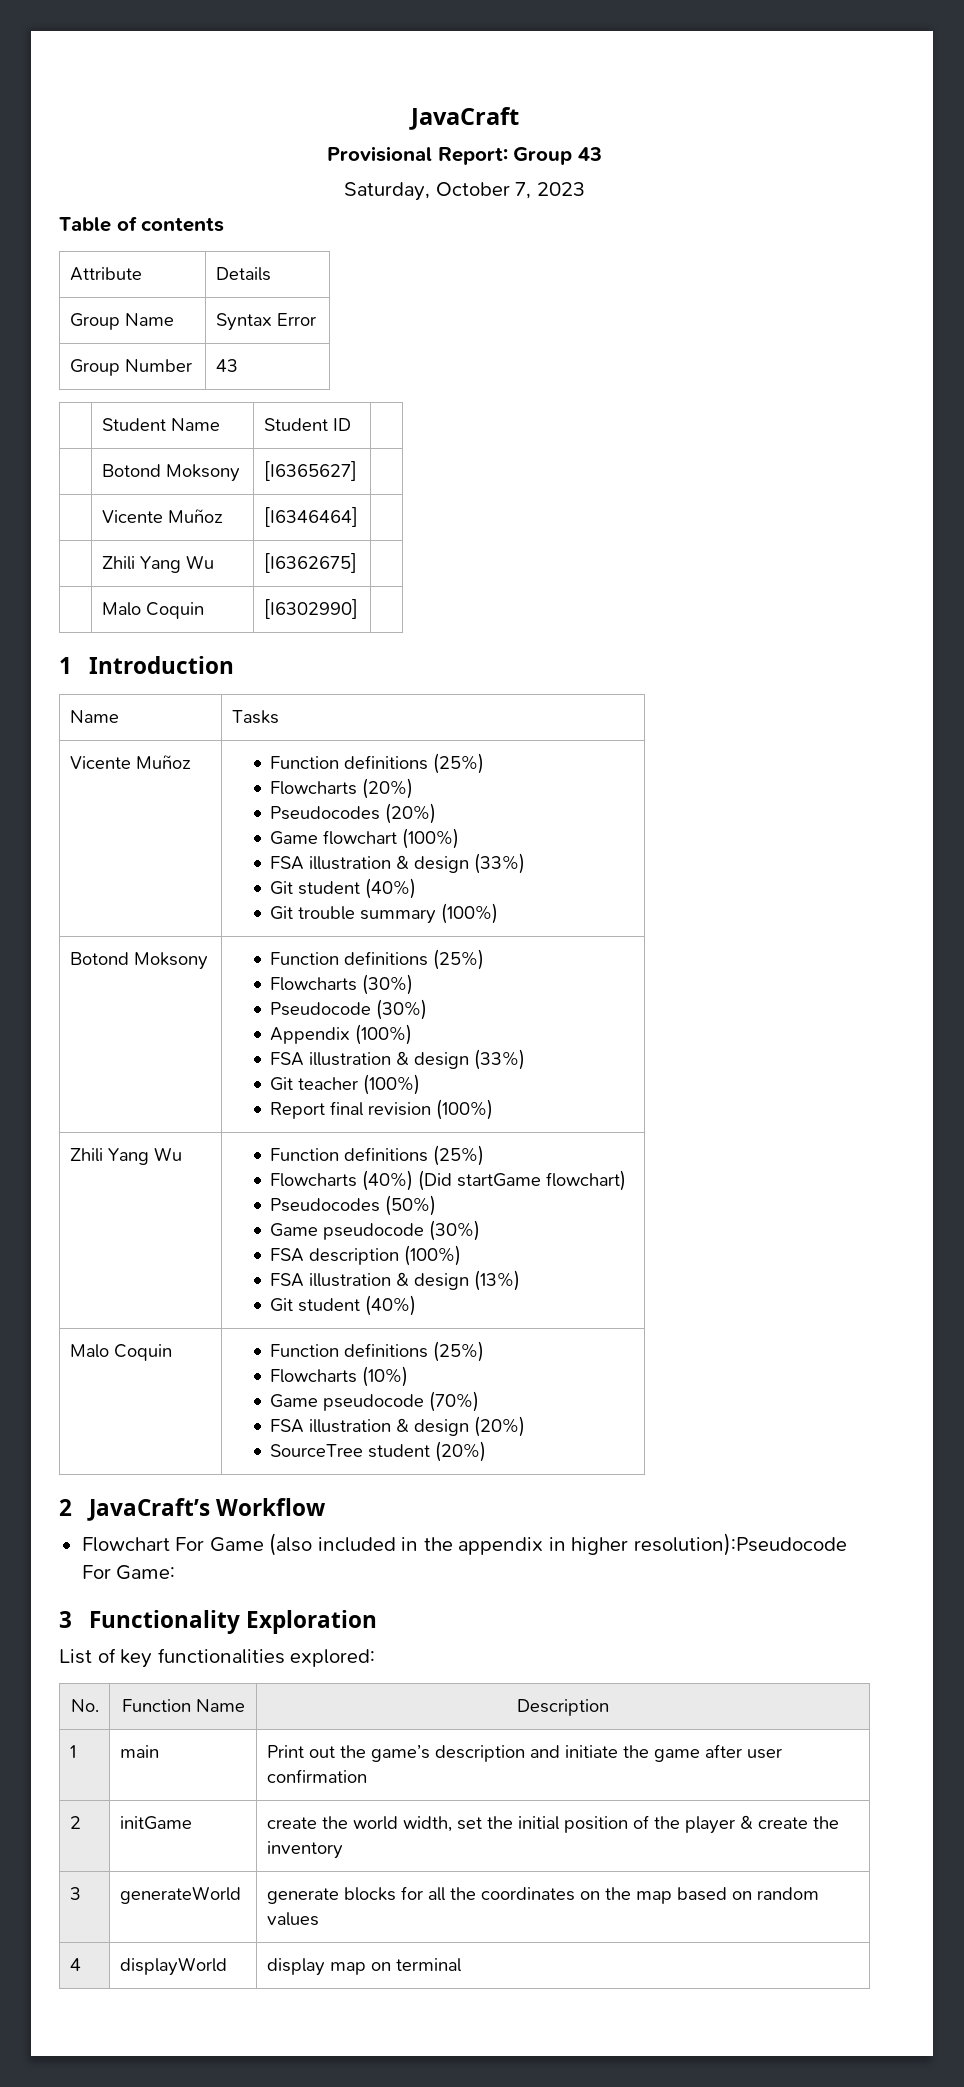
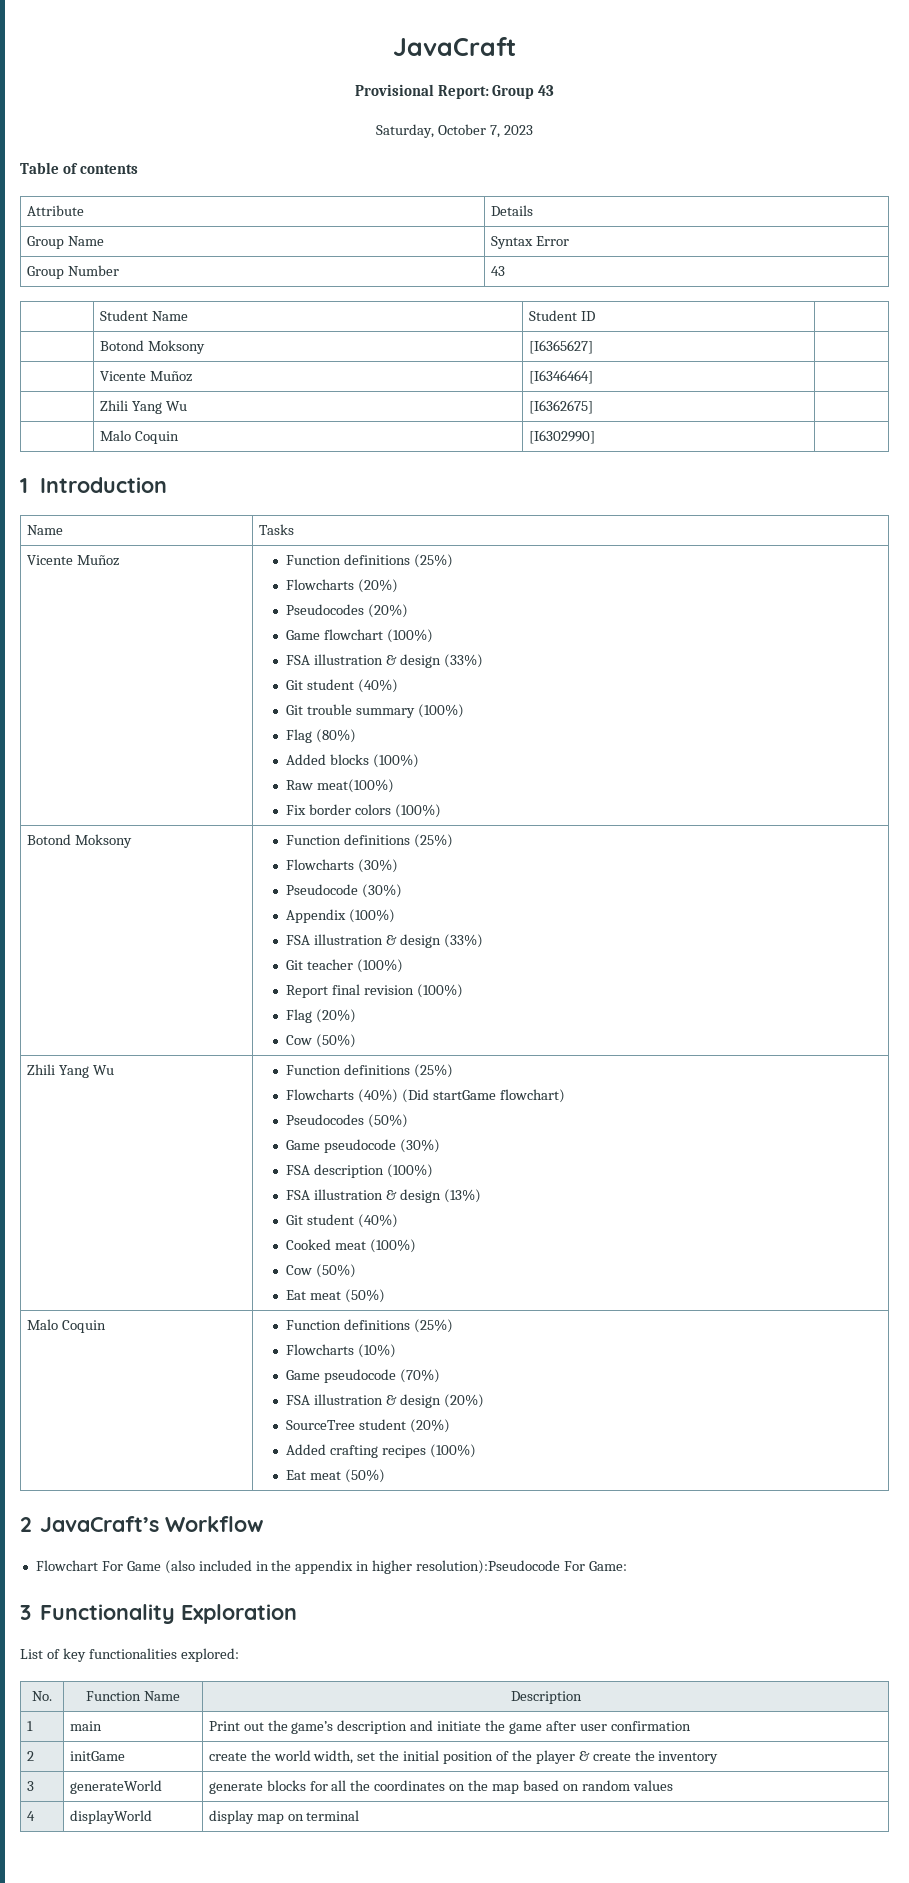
  Vicente Muñoz | Function definitions (25%)
  Flowcharts (20%)
  Pseudocodes (20%)
  Game flowchart (100%)
  FSA illustration & design (33%)
  Git student (40%)
  Git trouble summary (100%)
+ Flag (80%)
+ Added blocks (100%)
+ Raw meat(100%)
+ Fix border colors (100%)
  Botond Moksony | Function definitions (25%)
  Flowcharts (30%)
  Pseudocode (30%)
  Appendix (100%)
  FSA illustration & design (33%)
  Git teacher (100%)
  Report final revision (100%)
+ Flag (20%)
+ Cow (50%)
  Zhili Yang Wu | Function definitions (25%)
  Flowcharts (40%) (Did startGame flowchart)
  Pseudocodes (50%)
  Game pseudocode (30%)
  FSA description (100%)
  FSA illustration & design (13%)
  Git student (40%)
+ Cooked meat (100%)
+ Cow (50%)
+ Eat meat (50%)
  Malo Coquin | Function definitions (25%)
  Flowcharts (10%)
  Game pseudocode (70%)
  FSA illustration & design (20%)
  SourceTree student (20%)
+ Added crafting recipes (100%)
+ Eat meat (50%)

